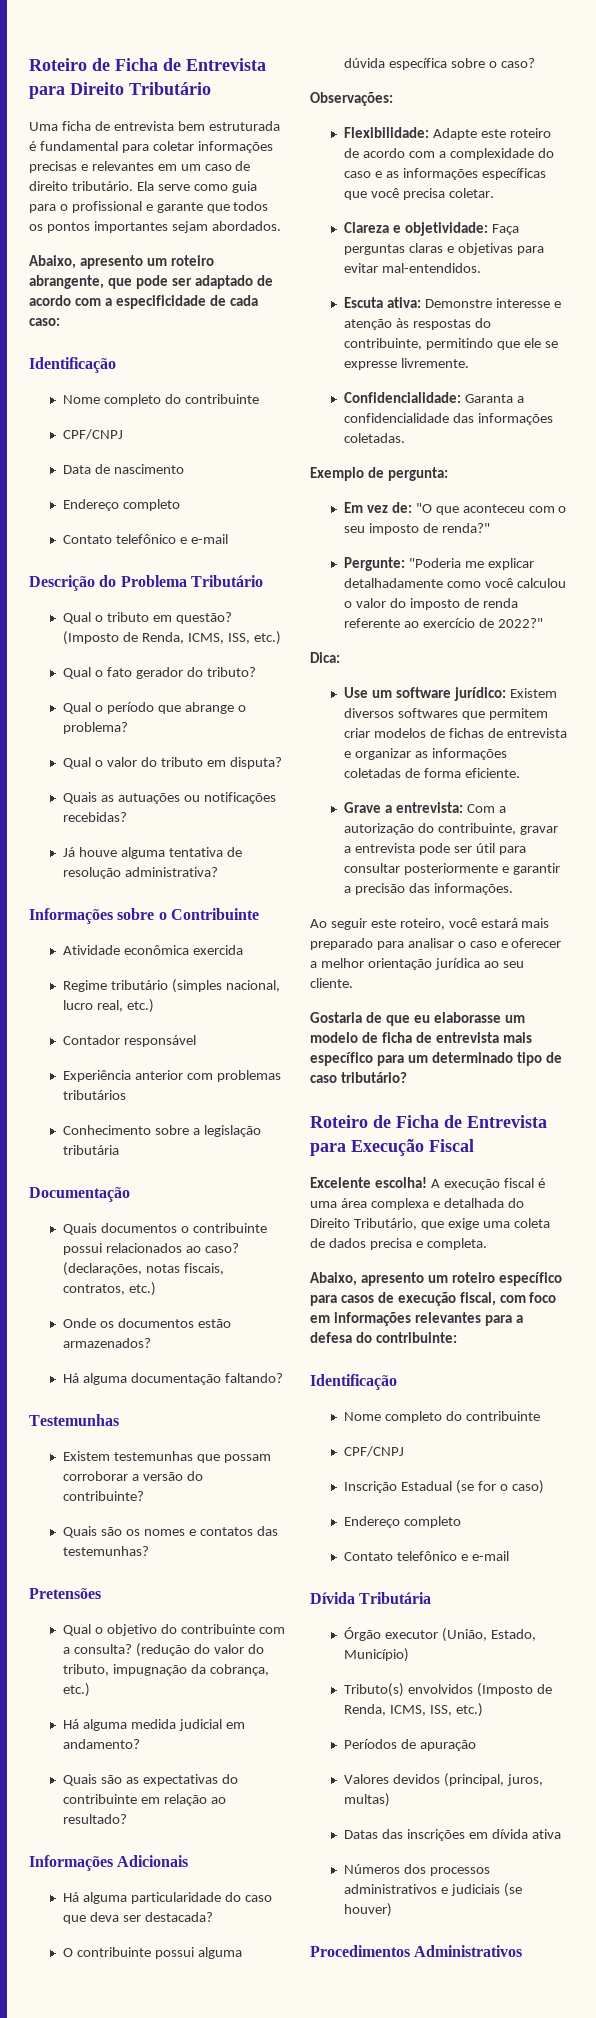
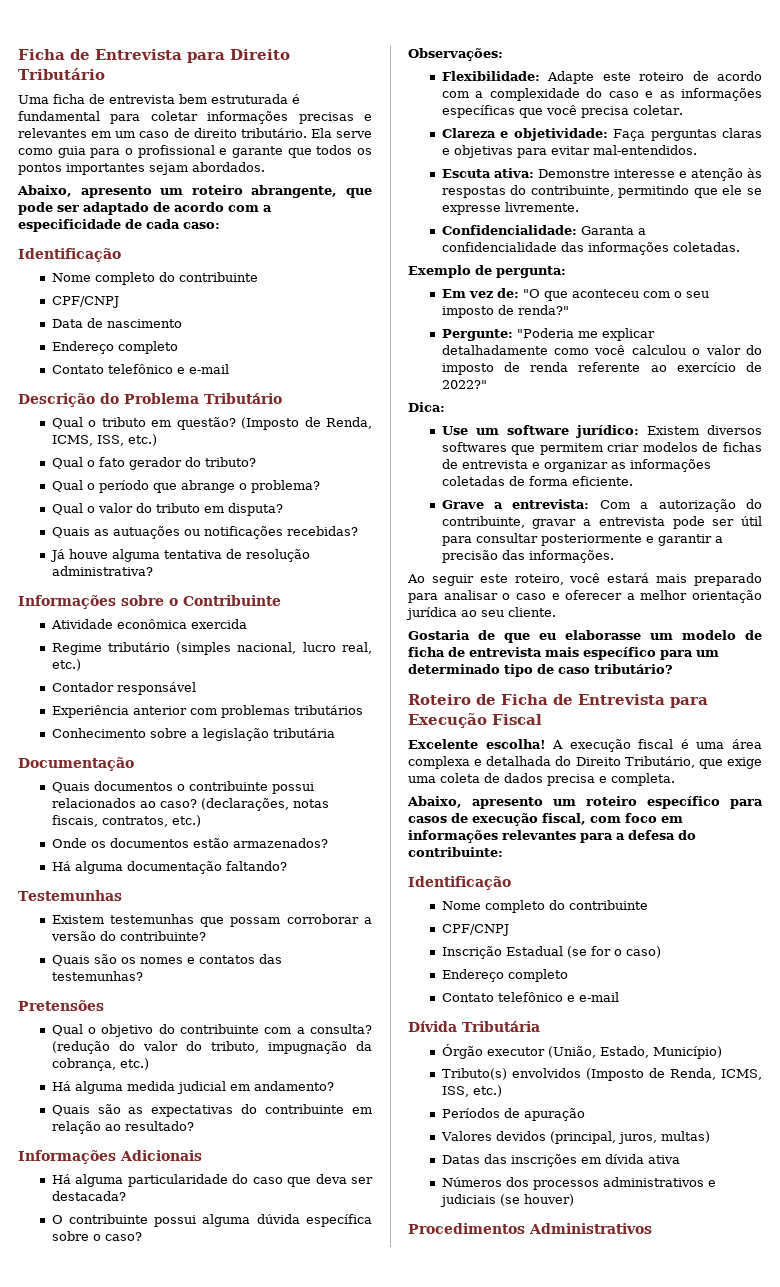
- Roteiro de Ficha de Entrevista para Direito Tributário
+ Ficha de Entrevista para Direito Tributário

